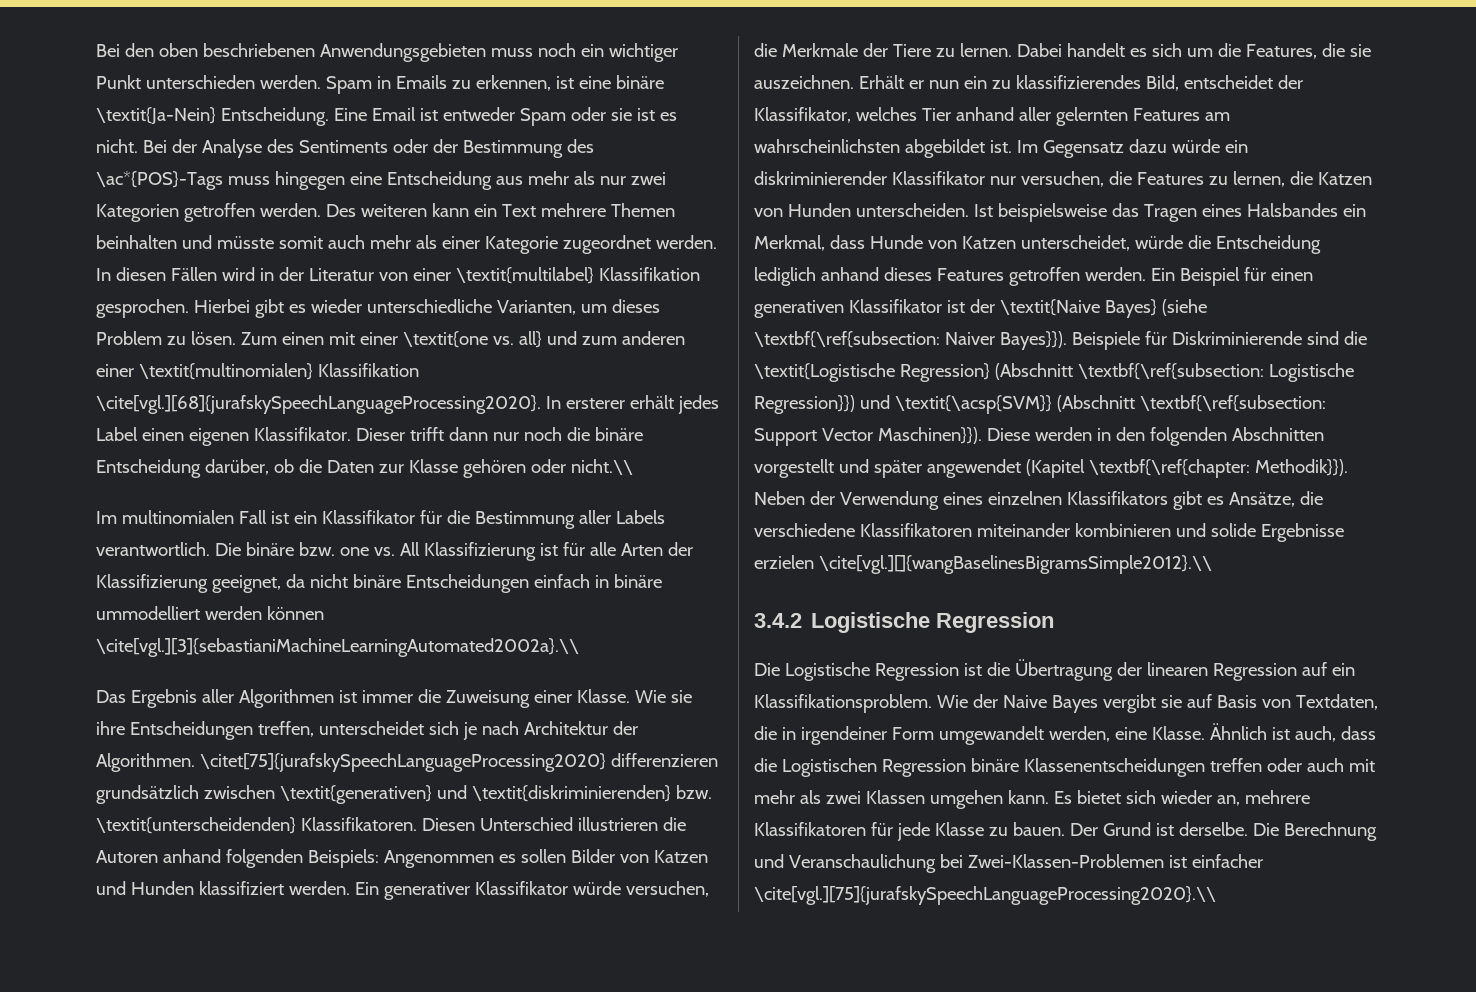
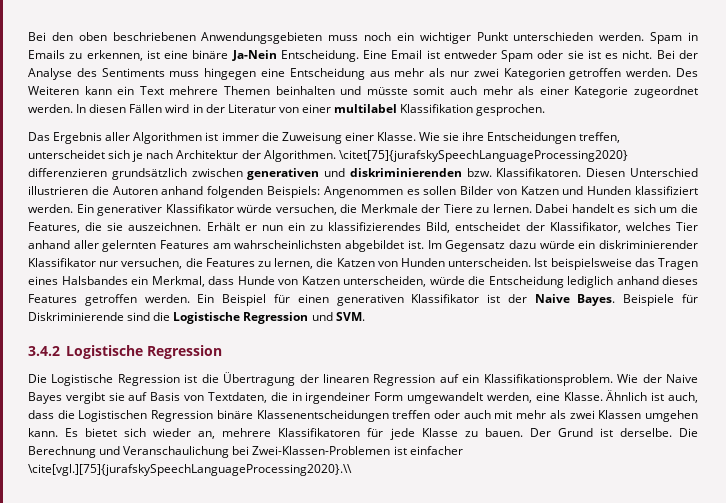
- Spam in Emails zu erkennen, ist eine binäre \textit{Ja-Nein} Entscheidung.
+ Spam in Emails zu erkennen, ist eine binäre Ja-Nein Entscheidung.
- Bei der Analyse des Sentiments oder der Bestimmung des \ac*{POS}-Tags muss hingegen eine Entscheidung aus mehr als nur zwei Kategorien getroffen werden.
+ Bei der Analyse des Sentiments muss hingegen eine Entscheidung aus mehr als nur zwei Kategorien getroffen werden.
- Des weiteren kann ein Text mehrere Themen beinhalten und müsste somit auch mehr als einer Kategorie zugeordnet werden.
+ Des Weiteren kann ein Text mehrere Themen beinhalten und müsste somit auch mehr als einer Kategorie zugeordnet werden.
- In diesen Fällen wird in der Literatur von einer \textit{multilabel} Klassifikation gesprochen. Hierbei gibt es wieder unterschiedliche Varianten, um dieses Problem zu lösen. Zum einen mit einer \textit{one vs. all} und zum anderen einer \textit{multinomialen} Klassifikation \cite[vgl.][68]{jurafskySpeechLanguageProcessing2020}. In ersterer erhält jedes Label einen eigenen Klassifikator. Dieser trifft dann nur noch die binäre Entscheidung darüber, ob die Daten zur Klasse gehören oder nicht.\\
- Im multinomialen Fall ist ein Klassifikator für die Bestimmung aller Labels verantwortlich. Die binäre bzw. one vs. All Klassifizierung ist für alle Arten der Klassifizierung geeignet, da nicht binäre Entscheidungen einfach in binäre ummodelliert werden können \cite[vgl.][3]{sebastianiMachineLearningAutomated2002a}.\\
+ In diesen Fällen wird in der Literatur von einer multilabel Klassifikation gesprochen.
- \citet[75]{jurafskySpeechLanguageProcessing2020} differenzieren grundsätzlich zwischen \textit{generativen} und \textit{diskriminierenden} bzw. \textit{unterscheidenden} Klassifikatoren.
+ \citet[75]{jurafskySpeechLanguageProcessing2020} differenzieren grundsätzlich zwischen generativen und diskriminierenden bzw. Klassifikatoren.
- Ist beispielsweise das Tragen eines Halsbandes ein Merkmal, dass Hunde von Katzen unterscheidet, würde die Entscheidung lediglich anhand dieses Features getroffen werden.
+ Ist beispielsweise das Tragen eines Halsbandes ein Merkmal, dass Hunde von Katzen unterscheiden, würde die Entscheidung lediglich anhand dieses Features getroffen werden.
- Ein Beispiel für einen generativen Klassifikator ist der \textit{Naive Bayes} (siehe \textbf{\ref{subsection: Naiver Bayes}}).
+ Ein Beispiel für einen generativen Klassifikator ist der Naive Bayes.
- Beispiele für Diskriminierende sind die \textit{Logistische Regression} (Abschnitt \textbf{\ref{subsection: Logistische Regression}}) und \textit{\acsp{SVM}} (Abschnitt \textbf{\ref{subsection: Support Vector Maschinen}}). Diese werden in den folgenden Abschnitten vorgestellt und später angewendet (Kapitel \textbf{\ref{chapter: Methodik}}). Neben der Verwendung eines einzelnen Klassifikators gibt es Ansätze, die verschiedene Klassifikatoren miteinander kombinieren und solide Ergebnisse erzielen \cite[vgl.][]{wangBaselinesBigramsSimple2012}.\\
+ Beispiele für Diskriminierende sind die Logistische Regression und SVM.

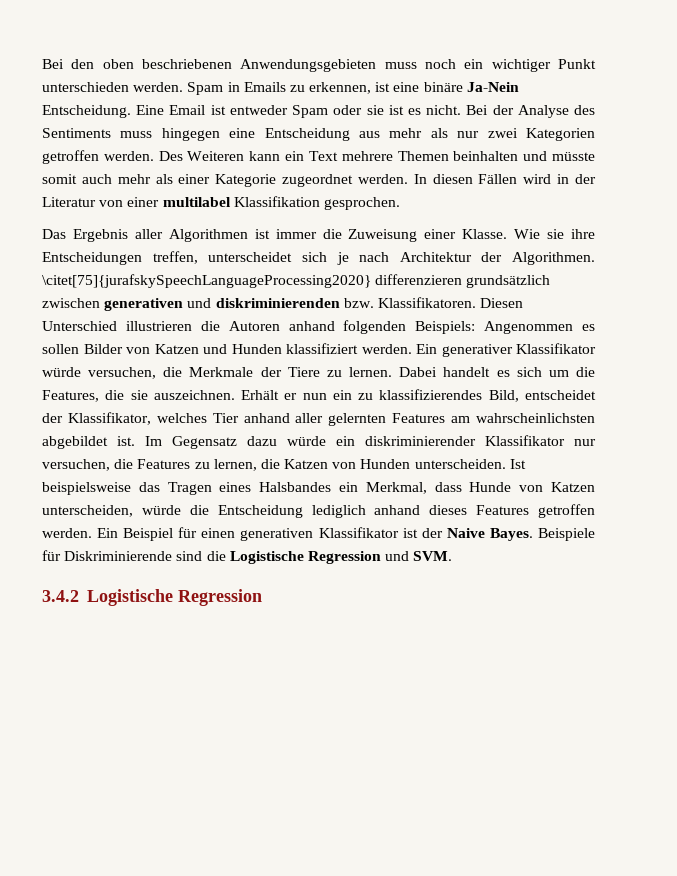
- Die Logistische Regression ist die Übertragung der linearen Regression auf ein Klassifikationsproblem. Wie der Naive Bayes vergibt sie auf Basis von Textdaten, die in irgendeiner Form umgewandelt werden, eine Klasse. Ähnlich ist auch, dass die Logistischen Regression binäre Klassenentscheidungen treffen oder auch mit mehr als zwei Klassen umgehen kann. Es bietet sich wieder an, mehrere Klassifikatoren für jede Klasse zu bauen. Der Grund ist derselbe. Die Berechnung und Veranschaulichung bei Zwei-Klassen-Problemen ist einfacher \cite[vgl.][75]{jurafskySpeechLanguageProcessing2020}.\\

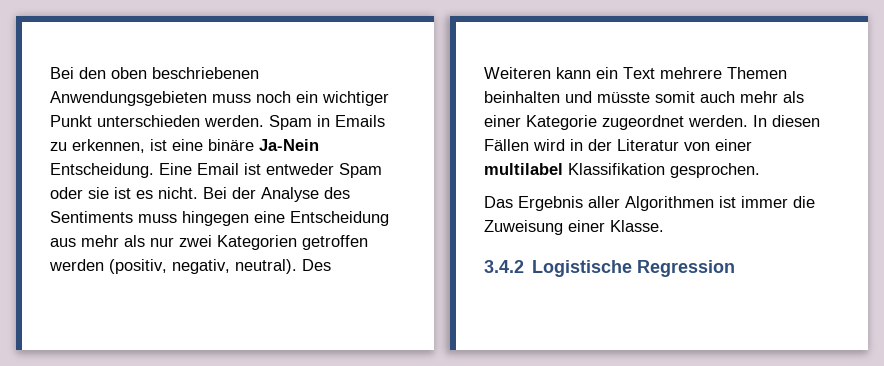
- Bei der Analyse des Sentiments muss hingegen eine Entscheidung aus mehr als nur zwei Kategorien getroffen werden.
+ Bei der Analyse des Sentiments muss hingegen eine Entscheidung aus mehr als nur zwei Kategorien getroffen werden (positiv, negativ, neutral).
- Wie sie ihre Entscheidungen treffen, unterscheidet sich je nach Architektur der Algorithmen. \citet[75]{jurafskySpeechLanguageProcessing2020} differenzieren grundsätzlich zwischen generativen und diskriminierenden bzw. Klassifikatoren. Diesen Unterschied illustrieren die Autoren anhand folgenden Beispiels: Angenommen es sollen Bilder von Katzen und Hunden klassifiziert werden. Ein generativer Klassifikator würde versuchen, die Merkmale der Tiere zu lernen. Dabei handelt es sich um die Features, die sie auszeichnen. Erhält er nun ein zu klassifizierendes Bild, entscheidet der Klassifikator, welches Tier anhand aller gelernten Features am wahrscheinlichsten abgebildet ist. Im Gegensatz dazu würde ein diskriminierender Klassifikator nur versuchen, die Features zu lernen, die Katzen von Hunden unterscheiden. Ist beispielsweise das Tragen eines Halsbandes ein Merkmal, dass Hunde von Katzen unterscheiden, würde die Entscheidung lediglich anhand dieses Features getroffen werden. Ein Beispiel für einen generativen Klassifikator ist der Naive Bayes. Beispiele für Diskriminierende sind die Logistische Regression und SVM.

